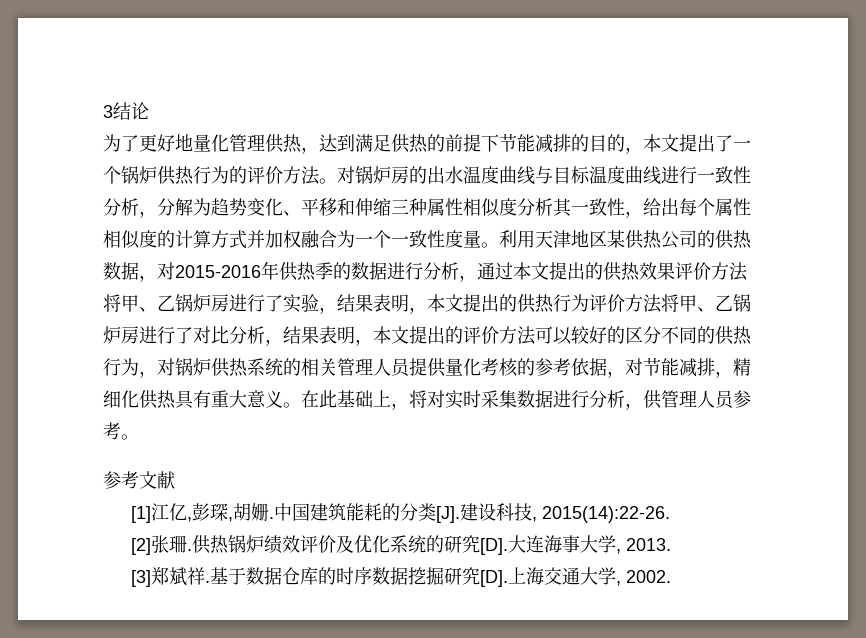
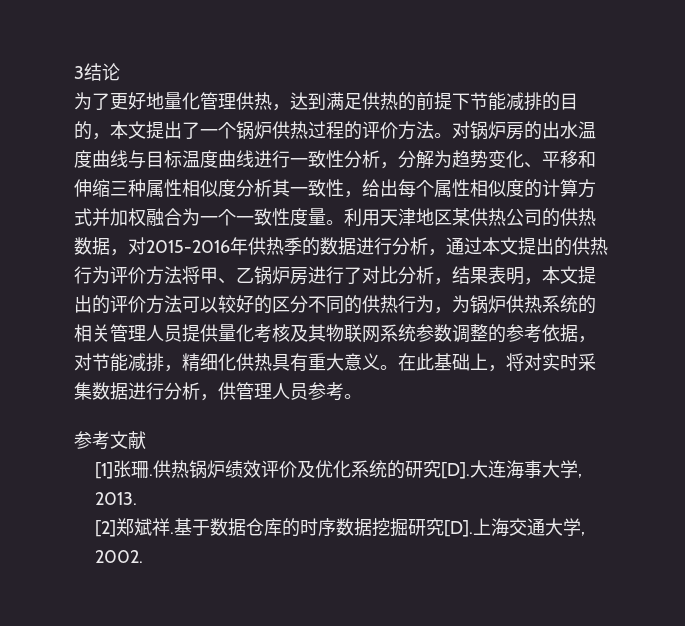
- 为了更好地量化管理供热，达到满足供热的前提下节能减排的目的，本文提出了一个锅炉供热行为的评价方法。
+ 为了更好地量化管理供热，达到满足供热的前提下节能减排的目的，本文提出了一个锅炉供热过程的评价方法。
- 利用天津地区某供热公司的供热数据，对2015-2016年供热季的数据进行分析，通过本文提出的供热效果评价方法将甲、乙锅炉房进行了实验，结果表明，本文提出的供热行为评价方法将甲、乙锅炉房进行了对比分析，结果表明，本文提出的评价方法可以较好的区分不同的供热行为，对锅炉供热系统的相关管理人员提供量化考核的参考依据，对节能减排，精细化供热具有重大意义。
+ 利用天津地区某供热公司的供热数据，对2015-2016年供热季的数据进行分析，通过本文提出的供热行为评价方法将甲、乙锅炉房进行了对比分析，结果表明，本文提出的评价方法可以较好的区分不同的供热行为，为锅炉供热系统的相关管理人员提供量化考核及其物联网系统参数调整的参考依据，对节能减排，精细化供热具有重大意义。
- [1]江亿,彭琛,胡姗.中国建筑能耗的分类[J].建设科技, 2015(14):22-26.
- [2]张珊.
+ [1]张珊.
- [3]郑斌祥.
+ [2]郑斌祥.

